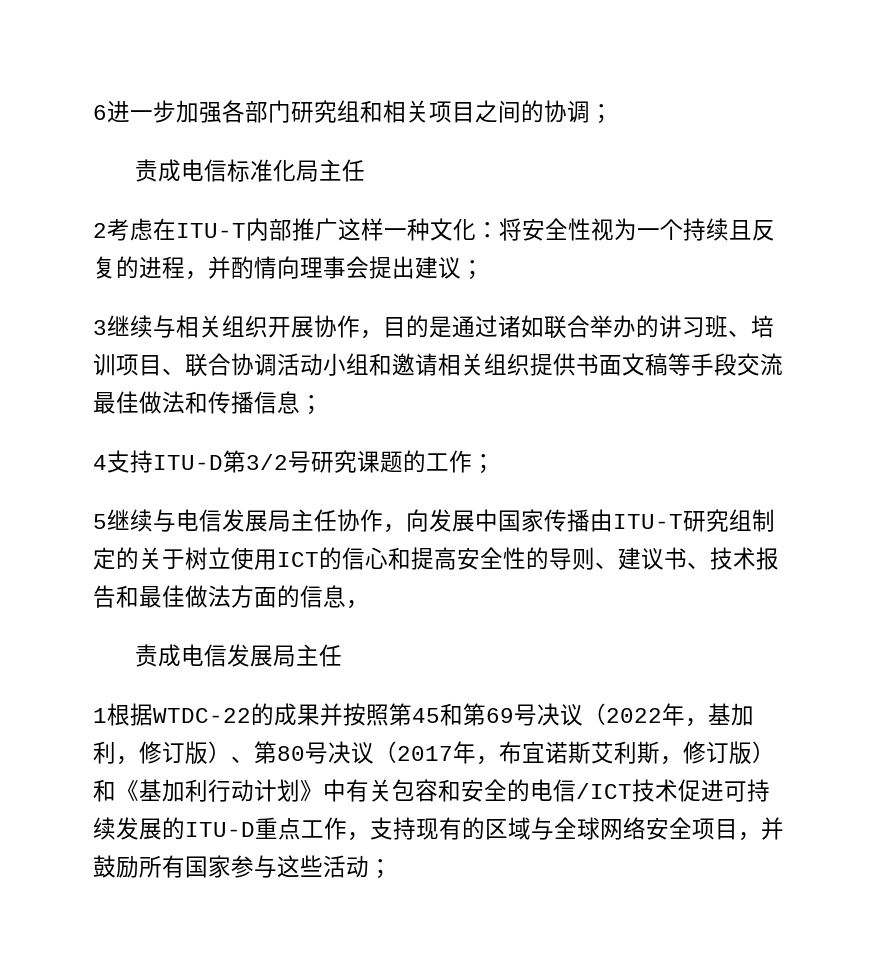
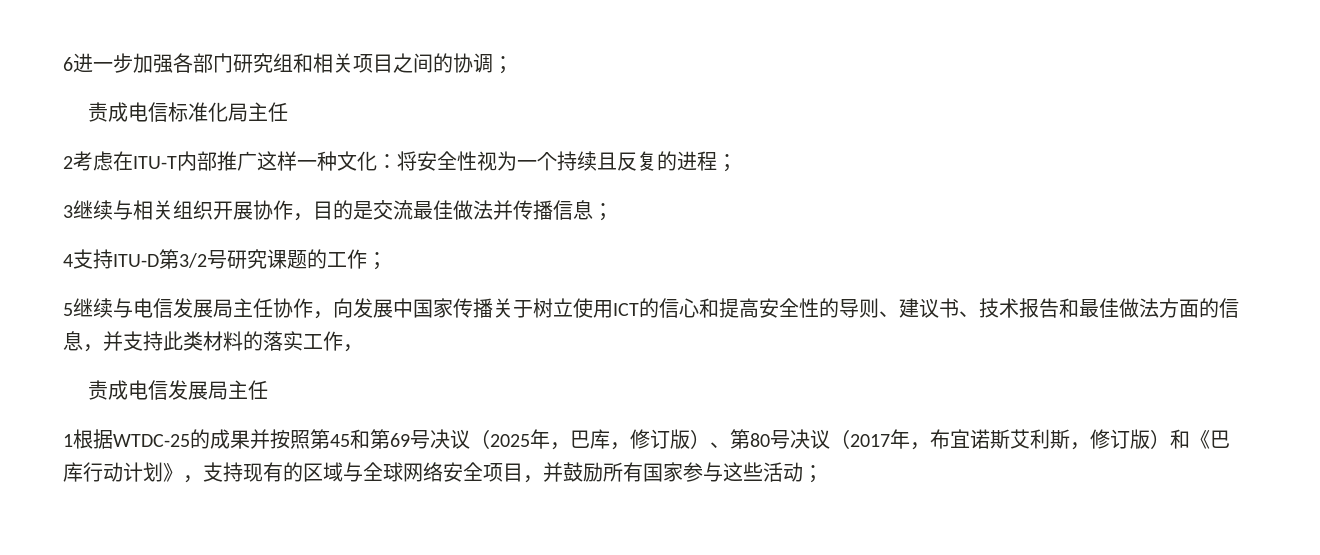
- 2考虑在ITU-T内部推广这样一种文化：将安全性视为一个持续且反复的进程，并酌情向理事会提出建议；
+ 2考虑在ITU-T内部推广这样一种文化：将安全性视为一个持续且反复的进程；
- 3继续与相关组织开展协作，目的是通过诸如联合举办的讲习班、培训项目、联合协调活动小组和邀请相关组织提供书面文稿等手段交流最佳做法和传播信息；
+ 3继续与相关组织开展协作，目的是交流最佳做法并传播信息；
- 5继续与电信发展局主任协作，向发展中国家传播由ITU-T研究组制定的关于树立使用ICT的信心和提高安全性的导则、建议书、技术报告和最佳做法方面的信息，
+ 5继续与电信发展局主任协作，向发展中国家传播关于树立使用ICT的信心和提高安全性的导则、建议书、技术报告和最佳做法方面的信息，并支持此类材料的落实工作，
- 1根据WTDC-22的成果并按照第45和第69号决议（2022年，基加利，修订版）、第80号决议（2017年，布宜诺斯艾利斯，修订版）和《基加利行动计划》中有关包容和安全的电信/ICT技术促进可持续发展的ITU-D重点工作，支持现有的区域与全球网络安全项目，并鼓励所有国家参与这些活动；
+ 1根据WTDC-25的成果并按照第45和第69号决议（2025年，巴库，修订版）、第80号决议（2017年，布宜诺斯艾利斯，修订版）和《巴库行动计划》，支持现有的区域与全球网络安全项目，并鼓励所有国家参与这些活动；

